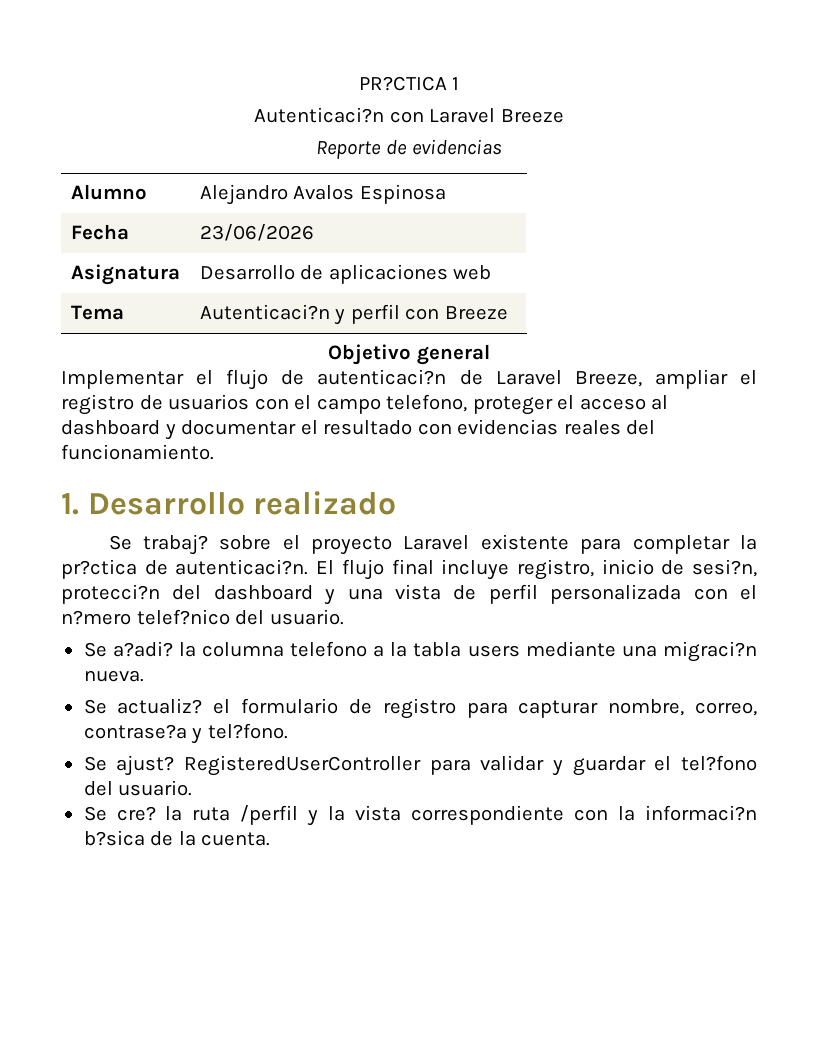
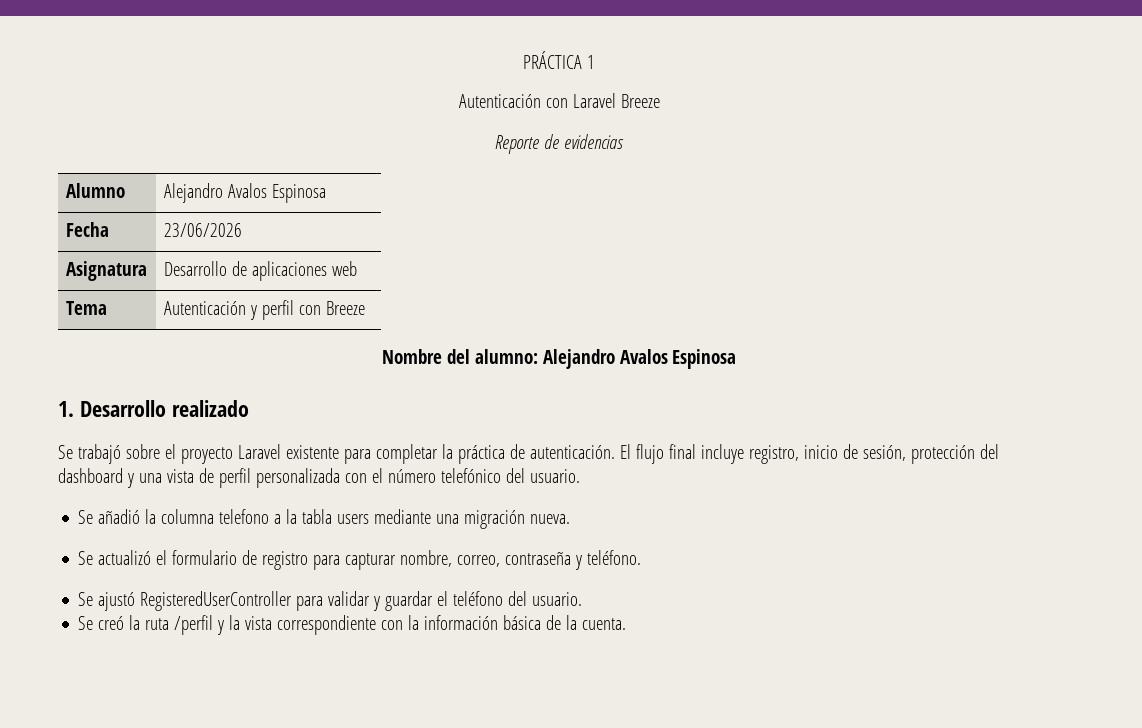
- PR?CTICA 1
+ PRÁCTICA 1
- Autenticaci?n con Laravel Breeze
+ Autenticación con Laravel Breeze
- Tema | Autenticaci?n y perfil con Breeze
+ Tema | Autenticación y perfil con Breeze
- Objetivo general
- Implementar el flujo de autenticaci?n de Laravel Breeze, ampliar el registro de usuarios con el campo telefono, proteger el acceso al dashboard y documentar el resultado con evidencias reales del funcionamiento.
+ Nombre del alumno: Alejandro Avalos Espinosa
- Se trabaj? sobre el proyecto Laravel existente para completar la pr?ctica de autenticaci?n.
+ Se trabajó sobre el proyecto Laravel existente para completar la práctica de autenticación.
- El flujo final incluye registro, inicio de sesi?n, protecci?n del dashboard y una vista de perfil personalizada con el n?mero telef?nico del usuario.
- Se a?adi? la columna telefono a la tabla users mediante una migraci?n nueva.
+ El flujo final incluye registro, inicio de sesión, protección del dashboard y una vista de perfil personalizada con el número telefónico del usuario.
+ Se añadió la columna telefono a la tabla users mediante una migración nueva.
- Se actualiz? el formulario de registro para capturar nombre, correo, contrase?a y tel?fono.
- Se ajust? RegisteredUserController para validar y guardar el tel?fono del usuario.
- Se cre? la ruta /perfil y la vista correspondiente con la informaci?n b?sica de la cuenta.
+ Se actualizó el formulario de registro para capturar nombre, correo, contraseña y teléfono.
+ Se ajustó RegisteredUserController para validar y guardar el teléfono del usuario.
+ Se creó la ruta /perfil y la vista correspondiente con la información básica de la cuenta.

